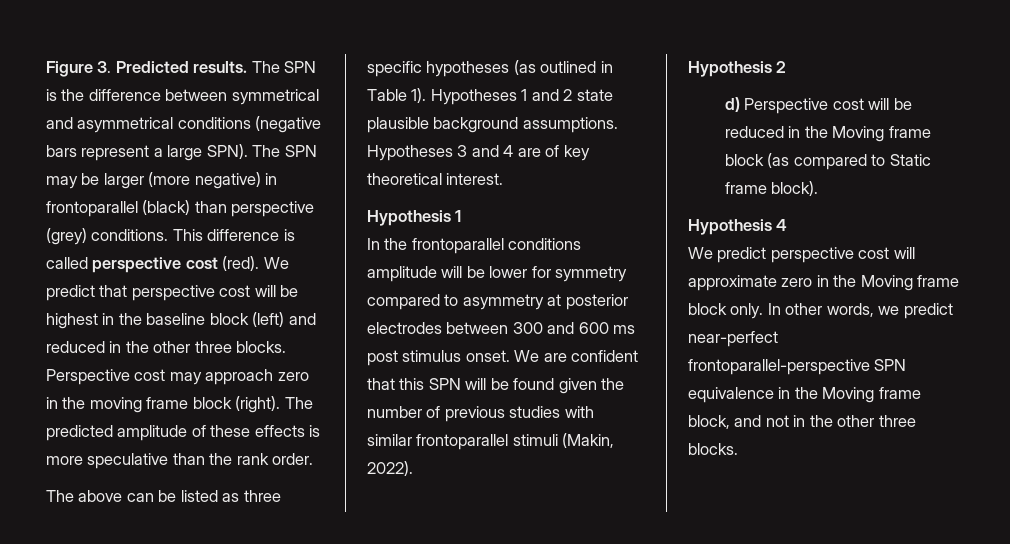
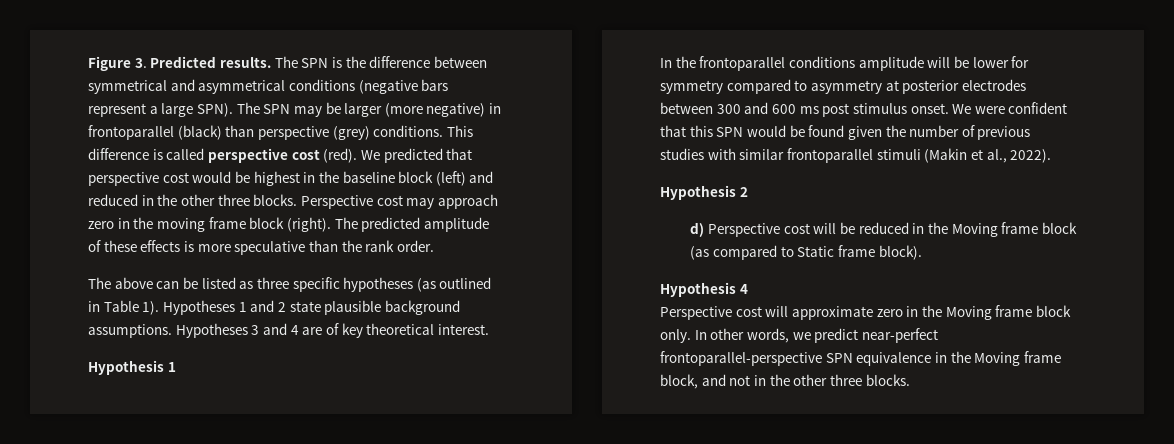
- We predict that perspective cost will be highest in the baseline block (left) and reduced in the other three blocks.
+ We predicted that perspective cost would be highest in the baseline block (left) and reduced in the other three blocks.
- We are confident that this SPN will be found given the number of previous studies with similar frontoparallel stimuli (Makin, 2022).
+ We were confident that this SPN would be found given the number of previous studies with similar frontoparallel stimuli (Makin et al., 2022).
- We predict perspective cost will approximate zero in the Moving frame block only.
+ Perspective cost will approximate zero in the Moving frame block only.

